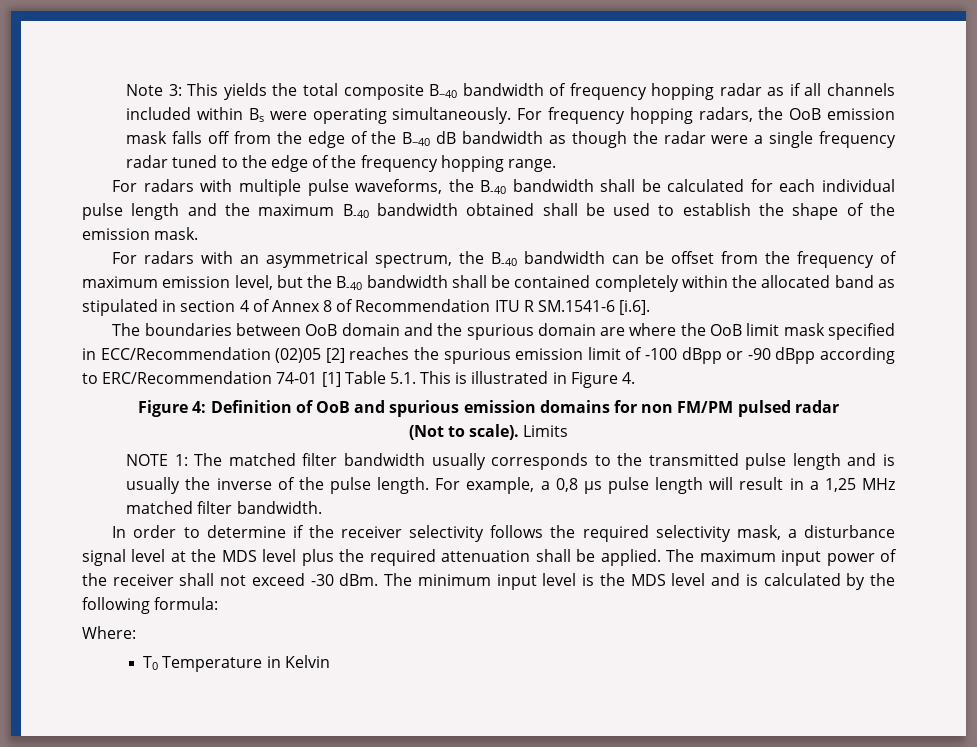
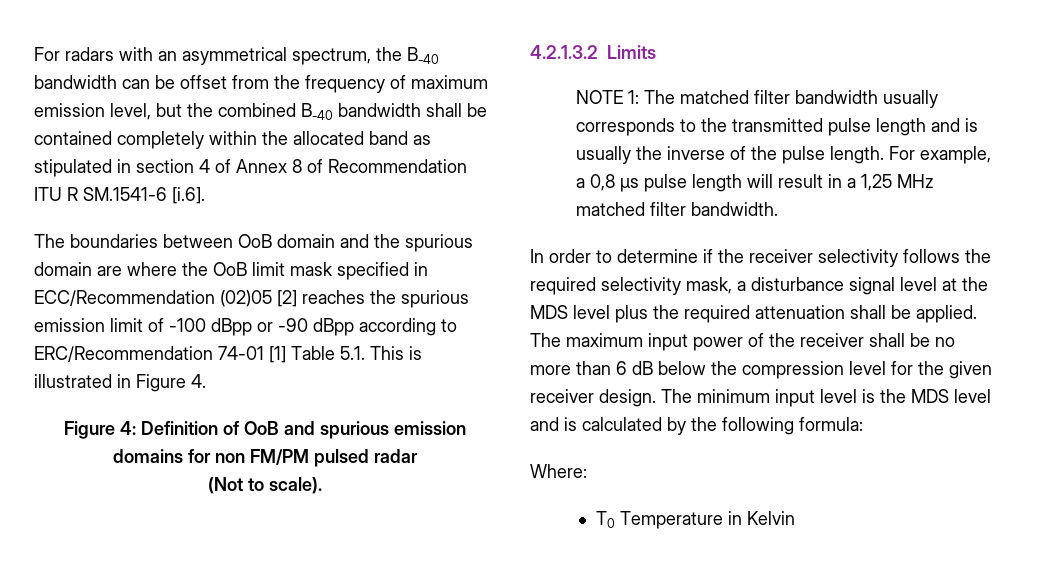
- Note 3: This yields the total composite B−40 bandwidth of frequency hopping radar as if all channels included within Bs were operating simultaneously. For frequency hopping radars, the OoB emission mask falls off from the edge of the B−40 dB bandwidth as though the radar were a single frequency radar tuned to the edge of the frequency hopping range.
- For radars with multiple pulse waveforms, the B-40 bandwidth shall be calculated for each individual pulse length and the maximum B-40 bandwidth obtained shall be used to establish the shape of the emission mask.
- For radars with an asymmetrical spectrum, the B-40 bandwidth can be offset from the frequency of maximum emission level, but the B-40 bandwidth shall be contained completely within the allocated band as stipulated in section 4 of Annex 8 of Recommendation ITU R SM.1541-6 [i.6].
+ For radars with an asymmetrical spectrum, the B-40 bandwidth can be offset from the frequency of maximum emission level, but the combined B-40 bandwidth shall be contained completely within the allocated band as stipulated in section 4 of Annex 8 of Recommendation ITU R SM.1541-6 [i.6].
- (Not to scale). Limits
+ (Not to scale).
+ 4.2.1.3.2 Limits
- The maximum input power of the receiver shall not exceed -30 dBm.
+ The maximum input power of the receiver shall be no more than 6 dB below the compression level for the given receiver design.

